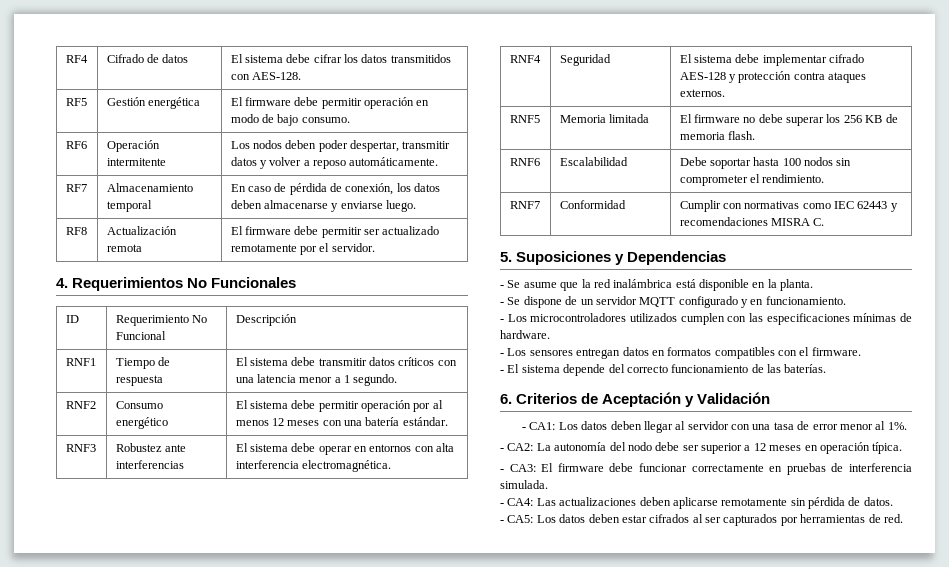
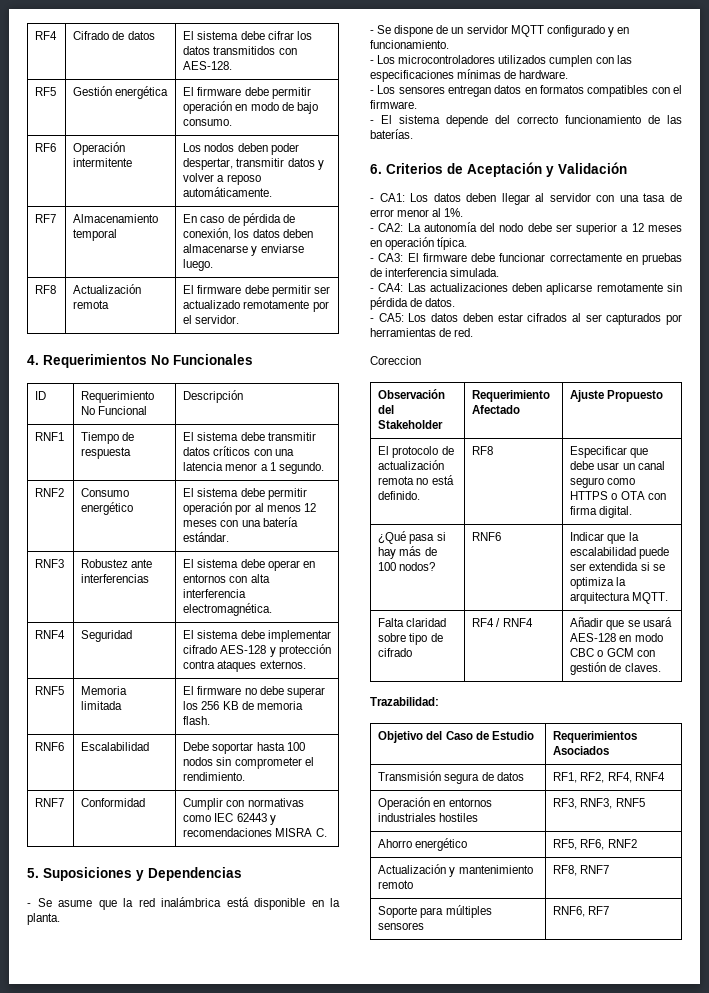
+ Coreccion
+ Observación del Stakeholder | Requerimiento Afectado | Ajuste Propuesto
+ El protocolo de actualización remota no está definido. | RF8 | Especificar que debe usar un canal seguro como HTTPS o OTA con firma digital.
+ ¿Qué pasa si hay más de 100 nodos? | RNF6 | Indicar que la escalabilidad puede ser extendida si se optimiza la arquitectura MQTT.
+ Falta claridad sobre tipo de cifrado | RF4 / RNF4 | Añadir que se usará AES-128 en modo CBC o GCM con gestión de claves.
+ Trazabilidad:
+ Objetivo del Caso de Estudio | Requerimientos Asociados
+ Transmisión segura de datos | RF1, RF2, RF4, RNF4
+ Operación en entornos industriales hostiles | RF3, RNF3, RNF5
+ Ahorro energético | RF5, RF6, RNF2
+ Actualización y mantenimiento remoto | RF8, RNF7
+ Soporte para múltiples sensores | RNF6, RF7

